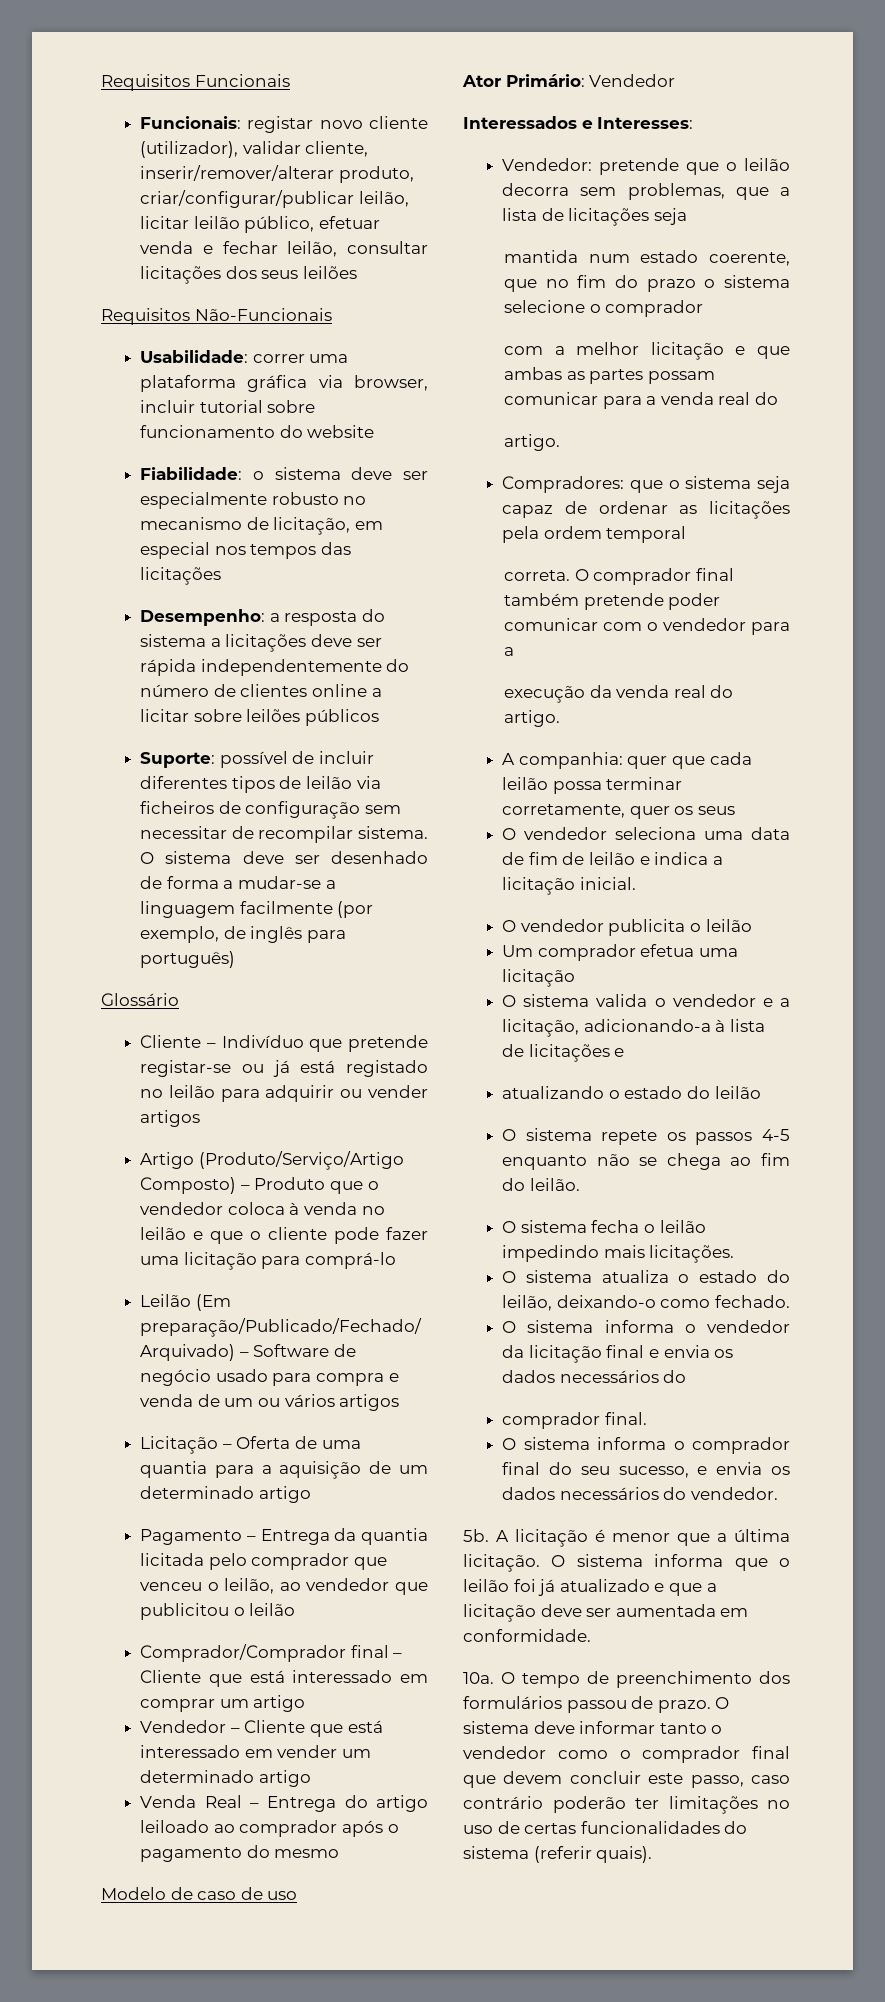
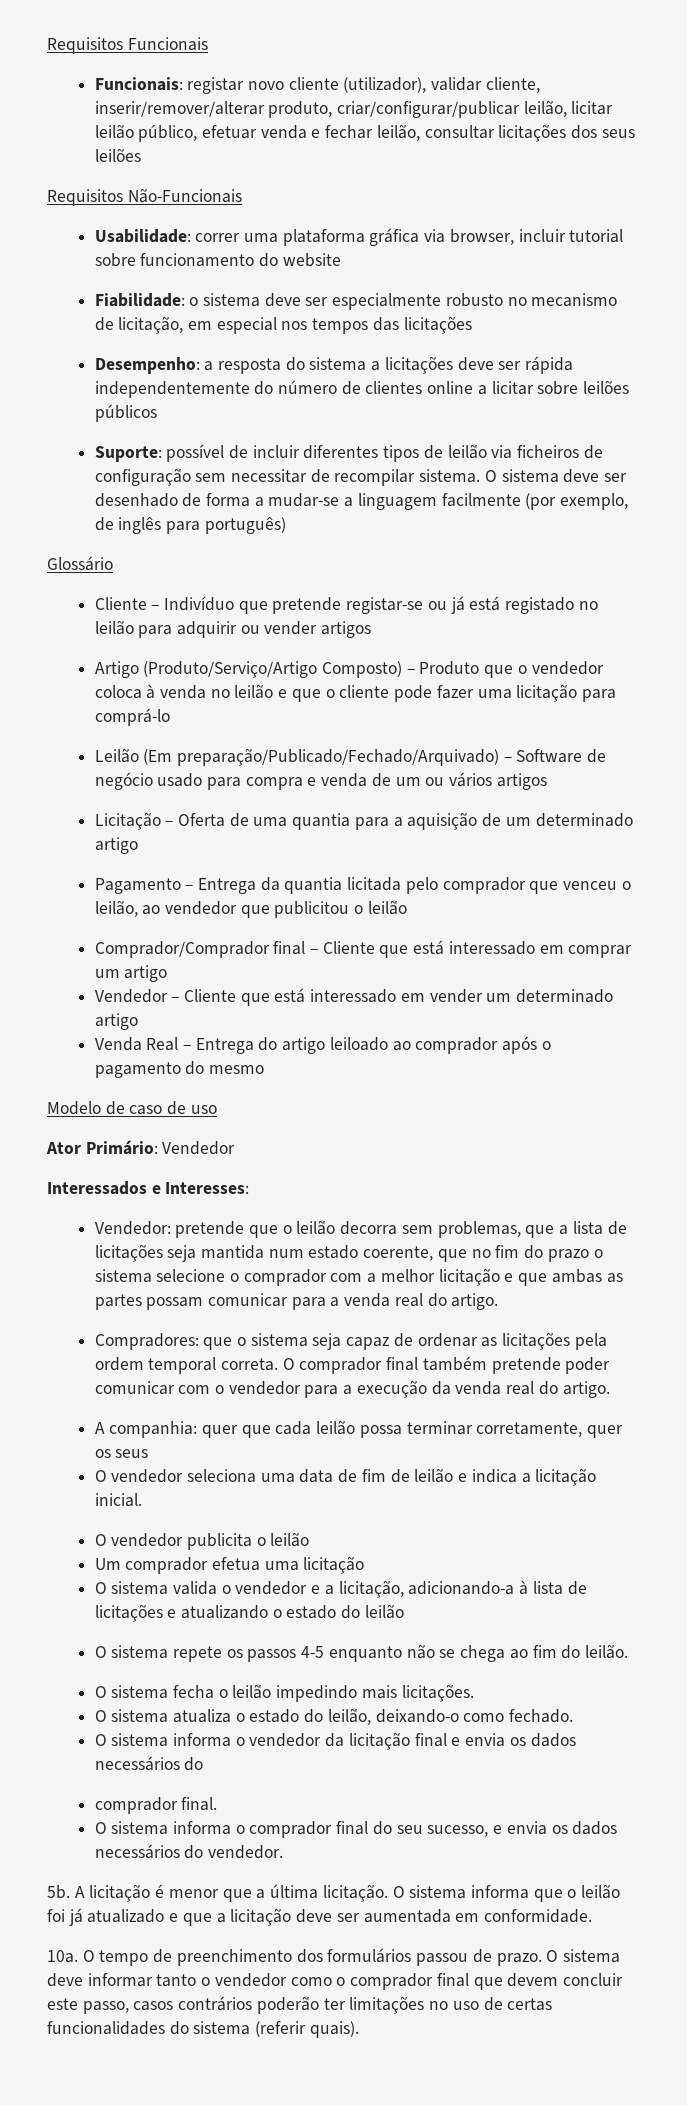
- Vendedor: pretende que o leilão decorra sem problemas, que a lista de licitações seja
- mantida num estado coerente, que no fim do prazo o sistema selecione o comprador
- com a melhor licitação e que ambas as partes possam comunicar para a venda real do
- artigo.
+ Vendedor: pretende que o leilão decorra sem problemas, que a lista de licitações seja mantida num estado coerente, que no fim do prazo o sistema selecione o comprador com a melhor licitação e que ambas as partes possam comunicar para a venda real do artigo.
- Compradores: que o sistema seja capaz de ordenar as licitações pela ordem temporal
- correta.
+ Compradores: que o sistema seja capaz de ordenar as licitações pela ordem temporal correta.
- O comprador final também pretende poder comunicar com o vendedor para a
- execução da venda real do artigo.
+ O comprador final também pretende poder comunicar com o vendedor para a execução da venda real do artigo.
- O sistema valida o vendedor e a licitação, adicionando-a à lista de licitações e
- atualizando o estado do leilão
+ O sistema valida o vendedor e a licitação, adicionando-a à lista de licitações e atualizando o estado do leilão
- O sistema deve informar tanto o vendedor como o comprador final que devem concluir este passo, caso contrário poderão ter limitações no uso de certas funcionalidades do sistema (referir quais).
+ O sistema deve informar tanto o vendedor como o comprador final que devem concluir este passo, casos contrários poderão ter limitações no uso de certas funcionalidades do sistema (referir quais).

